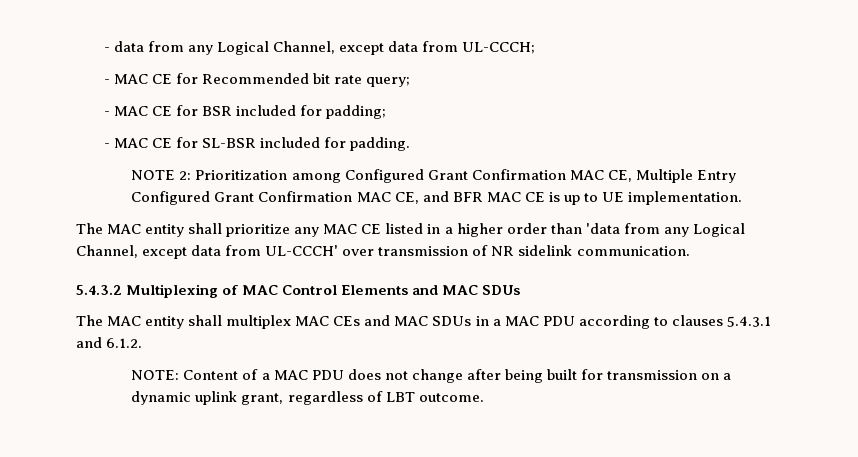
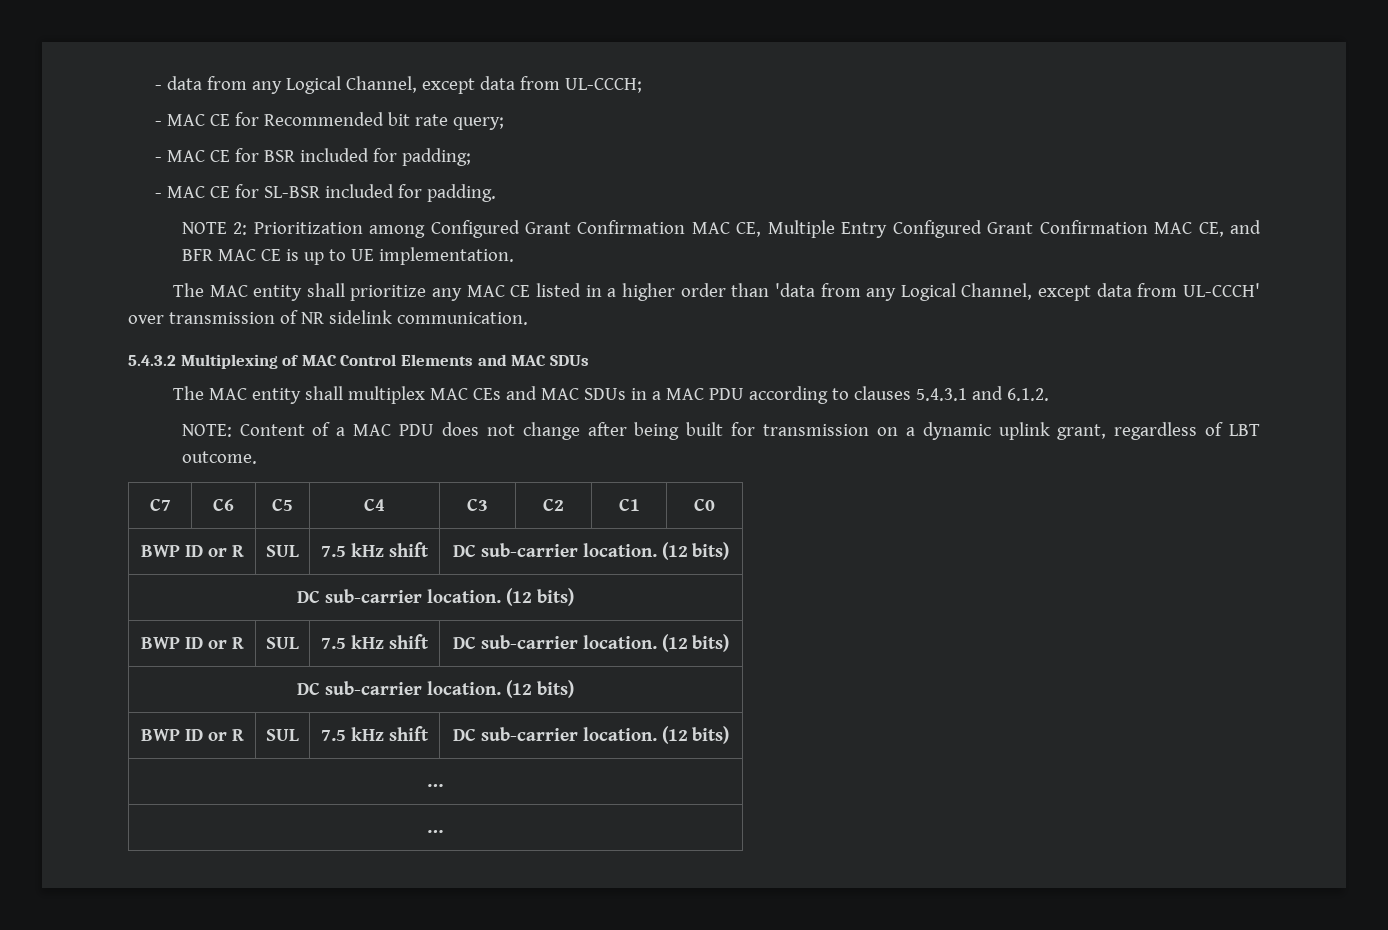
+ C7 | C6 | C5 | C4 | C3 | C2 | C1 | C0
+ BWP ID or R | SUL | 7.5 kHz shift | DC sub-carrier location. (12 bits)
+ DC sub-carrier location. (12 bits)
+ BWP ID or R | SUL | 7.5 kHz shift | DC sub-carrier location. (12 bits)
+ DC sub-carrier location. (12 bits)
+ BWP ID or R | SUL | 7.5 kHz shift | DC sub-carrier location. (12 bits)
+ …
+ …

